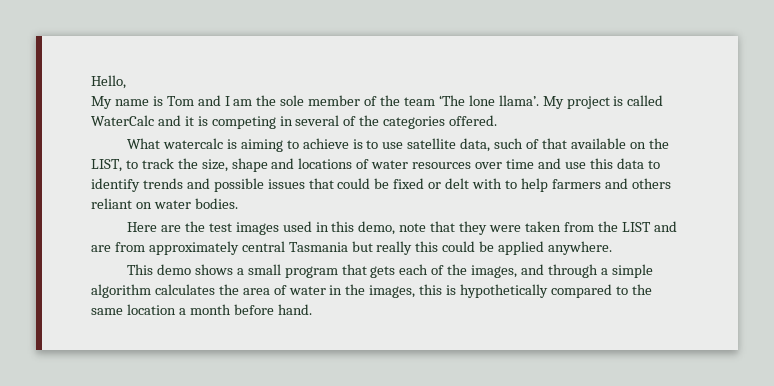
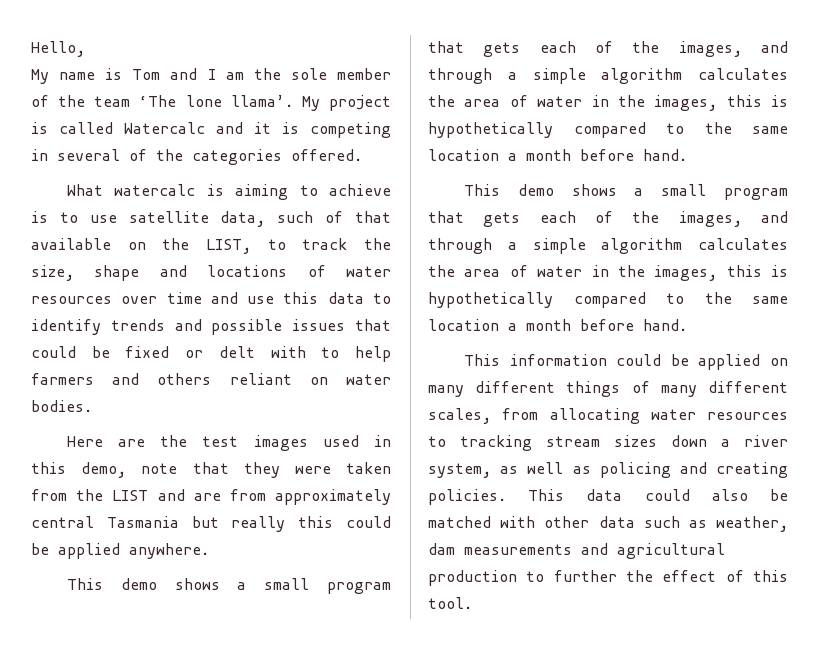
- My project is called WaterCalc and it is competing in several of the categories offered.
+ My project is called Watercalc and it is competing in several of the categories offered.
  Here are the test images used in this demo, note that they were taken from the LIST and are from approximately central Tasmania but really this could be applied anywhere.
  This demo shows a small program that gets each of the images, and through a simple algorithm calculates the area of water in the images, this is hypothetically compared to the same location a month before hand.
+ This demo shows a small program that gets each of the images, and through a simple algorithm calculates the area of water in the images, this is hypothetically compared to the same location a month before hand.
+ This information could be applied on many different things of many different scales, from allocating water resources to tracking stream sizes down a river system, as well as policing and creating policies. This data could also be matched with other data such as weather, dam measurements and agricultural production to further the effect of this tool.

